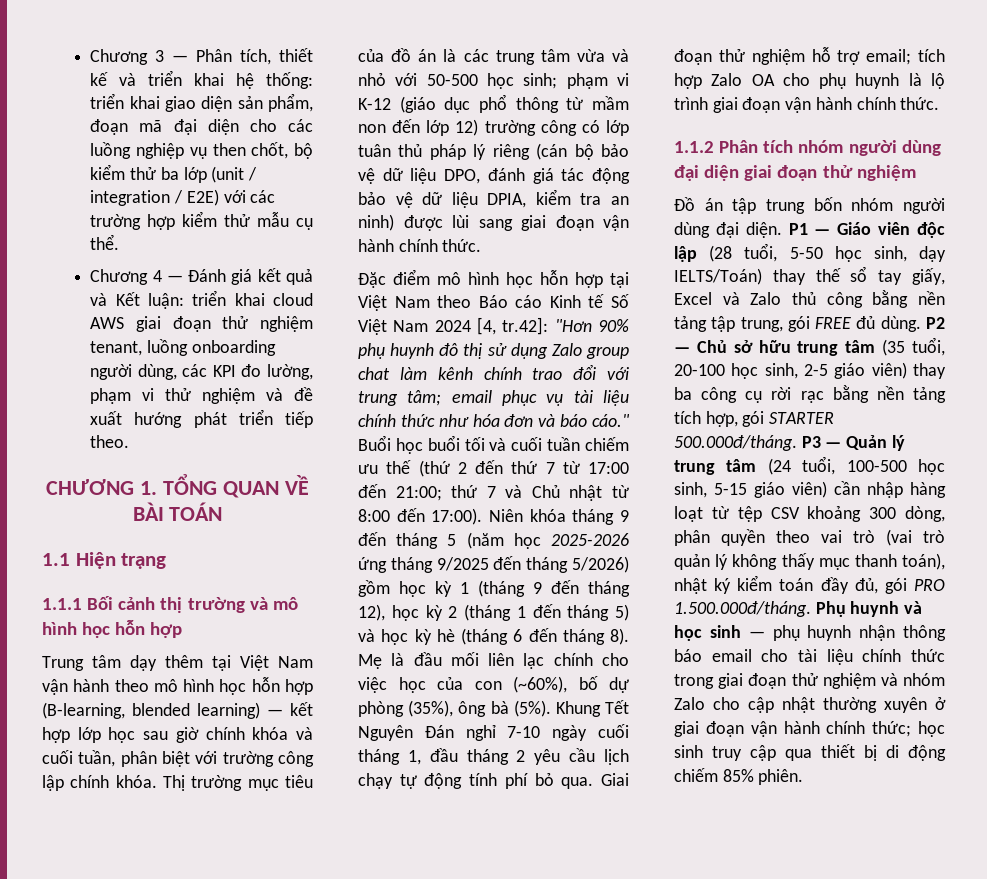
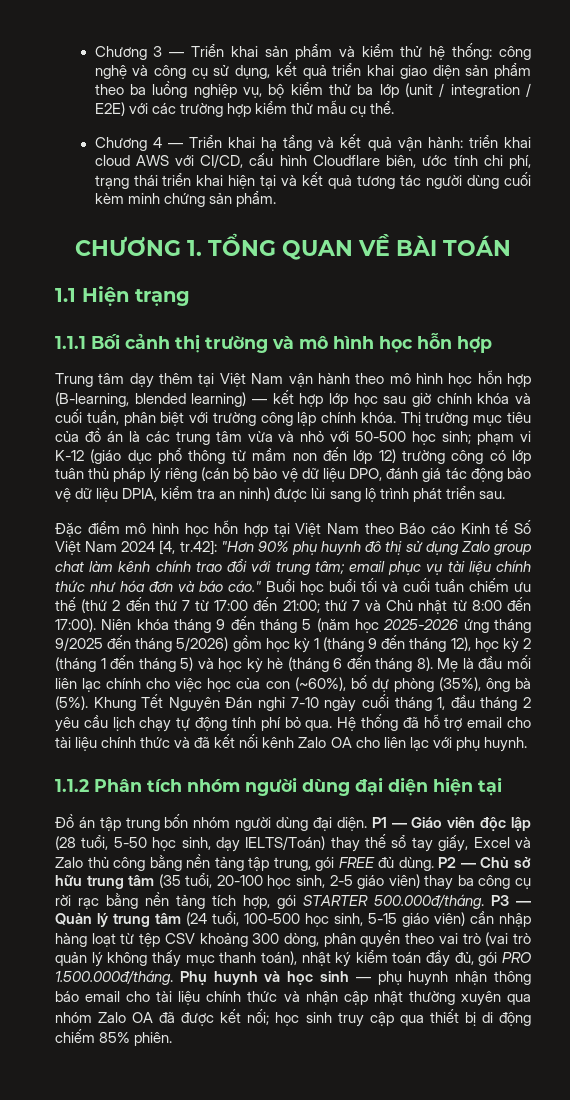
- Chương 3 — Phân tích, thiết kế và triển khai hệ thống: triển khai giao diện sản phẩm, đoạn mã đại diện cho các luồng nghiệp vụ then chốt, bộ kiểm thử ba lớp (unit / integration / E2E) với các trường hợp kiểm thử mẫu cụ thể.
+ Chương 3 — Triển khai sản phẩm và kiểm thử hệ thống: công nghệ và công cụ sử dụng, kết quả triển khai giao diện sản phẩm theo ba luồng nghiệp vụ, bộ kiểm thử ba lớp (unit / integration / E2E) với các trường hợp kiểm thử mẫu cụ thể.
- Chương 4 — Đánh giá kết quả và Kết luận: triển khai cloud AWS giai đoạn thử nghiệm tenant, luồng onboarding người dùng, các KPI đo lường, phạm vi thử nghiệm và đề xuất hướng phát triển tiếp theo.
+ Chương 4 — Triển khai hạ tầng và kết quả vận hành: triển khai cloud AWS với CI/CD, cấu hình Cloudflare biên, ước tính chi phí, trạng thái triển khai hiện tại và kết quả tương tác người dùng cuối kèm minh chứng sản phẩm.
- phạm vi K-12 (giáo dục phổ thông từ mầm non đến lớp 12) trường công có lớp tuân thủ pháp lý riêng (cán bộ bảo vệ dữ liệu DPO, đánh giá tác động bảo vệ dữ liệu DPIA, kiểm tra an ninh) được lùi sang giai đoạn vận hành chính thức.
+ phạm vi K-12 (giáo dục phổ thông từ mầm non đến lớp 12) trường công có lớp tuân thủ pháp lý riêng (cán bộ bảo vệ dữ liệu DPO, đánh giá tác động bảo vệ dữ liệu DPIA, kiểm tra an ninh) được lùi sang lộ trình phát triển sau.
- Giai đoạn thử nghiệm hỗ trợ email; tích hợp Zalo OA cho phụ huynh là lộ trình giai đoạn vận hành chính thức.
+ Hệ thống đã hỗ trợ email cho tài liệu chính thức và đã kết nối kênh Zalo OA cho liên lạc với phụ huynh.
- 1.1.2 Phân tích nhóm người dùng đại diện giai đoạn thử nghiệm
+ 1.1.2 Phân tích nhóm người dùng đại diện hiện tại
- P2 — Chủ sở hữu trung tâm (35 tuổi, 20-100 học sinh, 2-5 giáo viên) thay ba công cụ rời rạc bằng nền tảng tích hợp, gói STARTER 500.000đ/tháng. P3 — Quản lý trung tâm (24 tuổi, 100-500 học sinh, 5-15 giáo viên) cần nhập hàng loạt từ tệp CSV khoảng 300 dòng, phân quyền theo vai trò (vai trò quản lý không thấy mục thanh toán), nhật ký kiểm toán đầy đủ, gói PRO 1.500.000đ/tháng. Phụ huynh và học sinh — phụ huynh nhận thông báo email cho tài liệu chính thức trong giai đoạn thử nghiệm và nhóm Zalo cho cập nhật thường xuyên ở giai đoạn vận hành chính thức;
+ P2 — Chủ sở hữu trung tâm (35 tuổi, 20-100 học sinh, 2-5 giáo viên) thay ba công cụ rời rạc bằng nền tảng tích hợp, gói STARTER 500.000đ/tháng. P3 — Quản lý trung tâm (24 tuổi, 100-500 học sinh, 5-15 giáo viên) cần nhập hàng loạt từ tệp CSV khoảng 300 dòng, phân quyền theo vai trò (vai trò quản lý không thấy mục thanh toán), nhật ký kiểm toán đầy đủ, gói PRO 1.500.000đ/tháng. Phụ huynh và học sinh — phụ huynh nhận thông báo email cho tài liệu chính thức và nhận cập nhật thường xuyên qua nhóm Zalo OA đã được kết nối;

